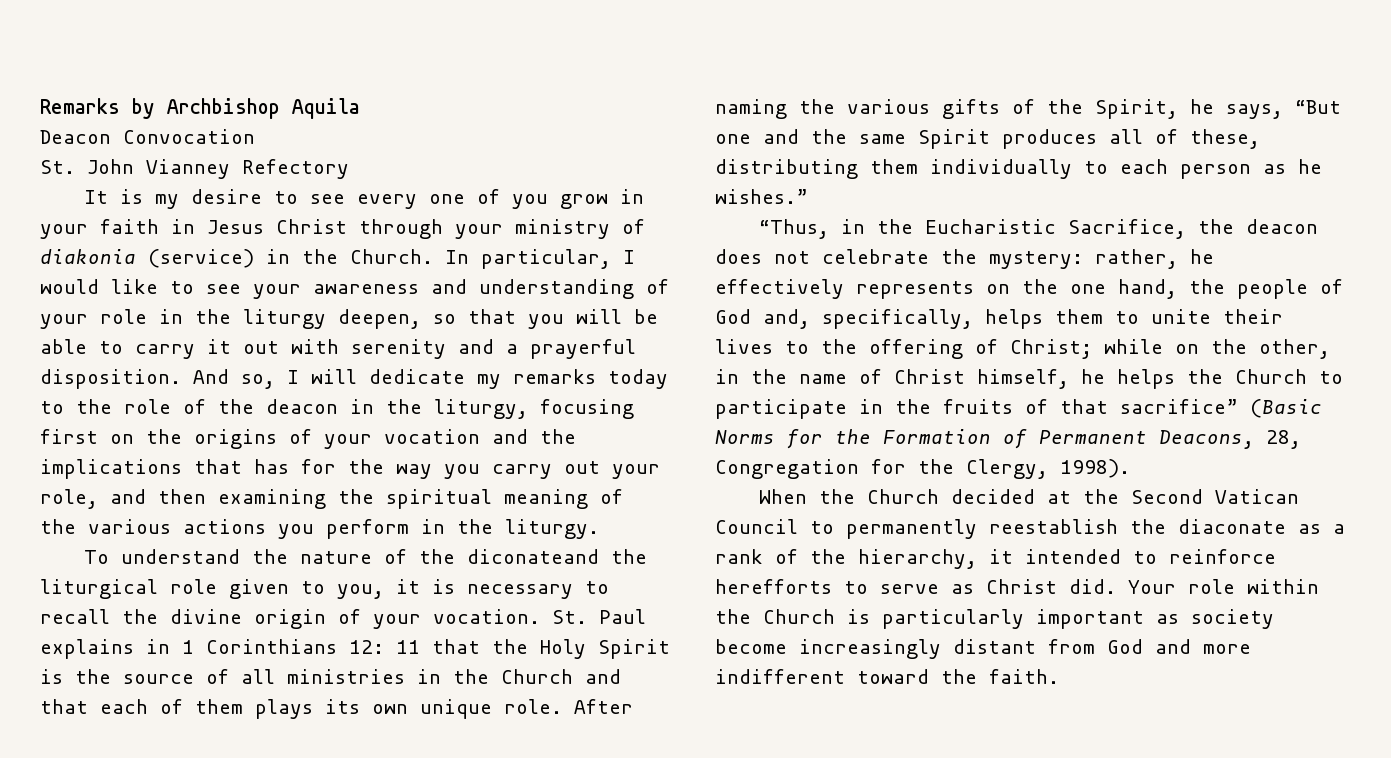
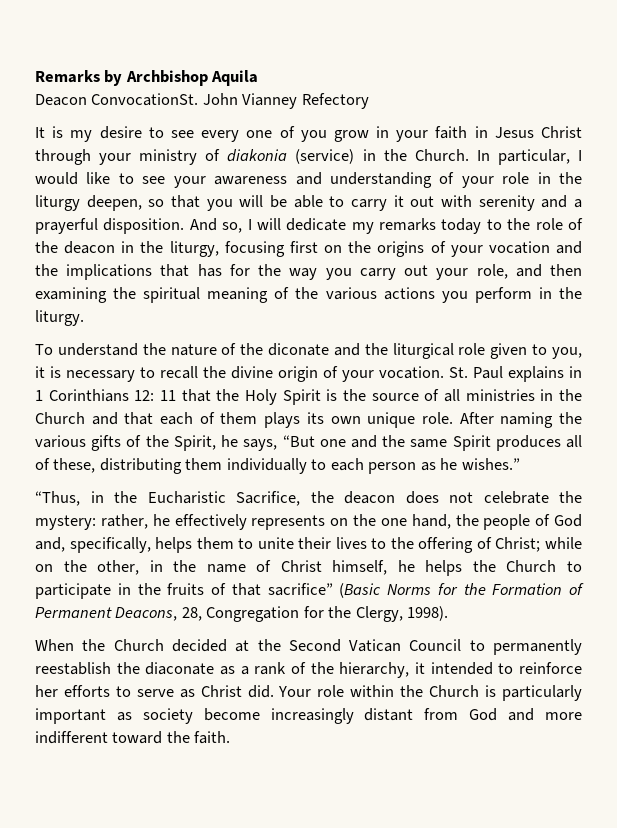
- Deacon Convocation
- St. John Vianney Refectory
+ Deacon ConvocationSt. John Vianney Refectory
- To understand the nature of the diconateand the liturgical role given to you, it is necessary to recall the divine origin of your vocation.
+ To understand the nature of the diconate and the liturgical role given to you, it is necessary to recall the divine origin of your vocation.
- When the Church decided at the Second Vatican Council to permanently reestablish the diaconate as a rank of the hierarchy, it intended to reinforce herefforts to serve as Christ did.
+ When the Church decided at the Second Vatican Council to permanently reestablish the diaconate as a rank of the hierarchy, it intended to reinforce her efforts to serve as Christ did.

